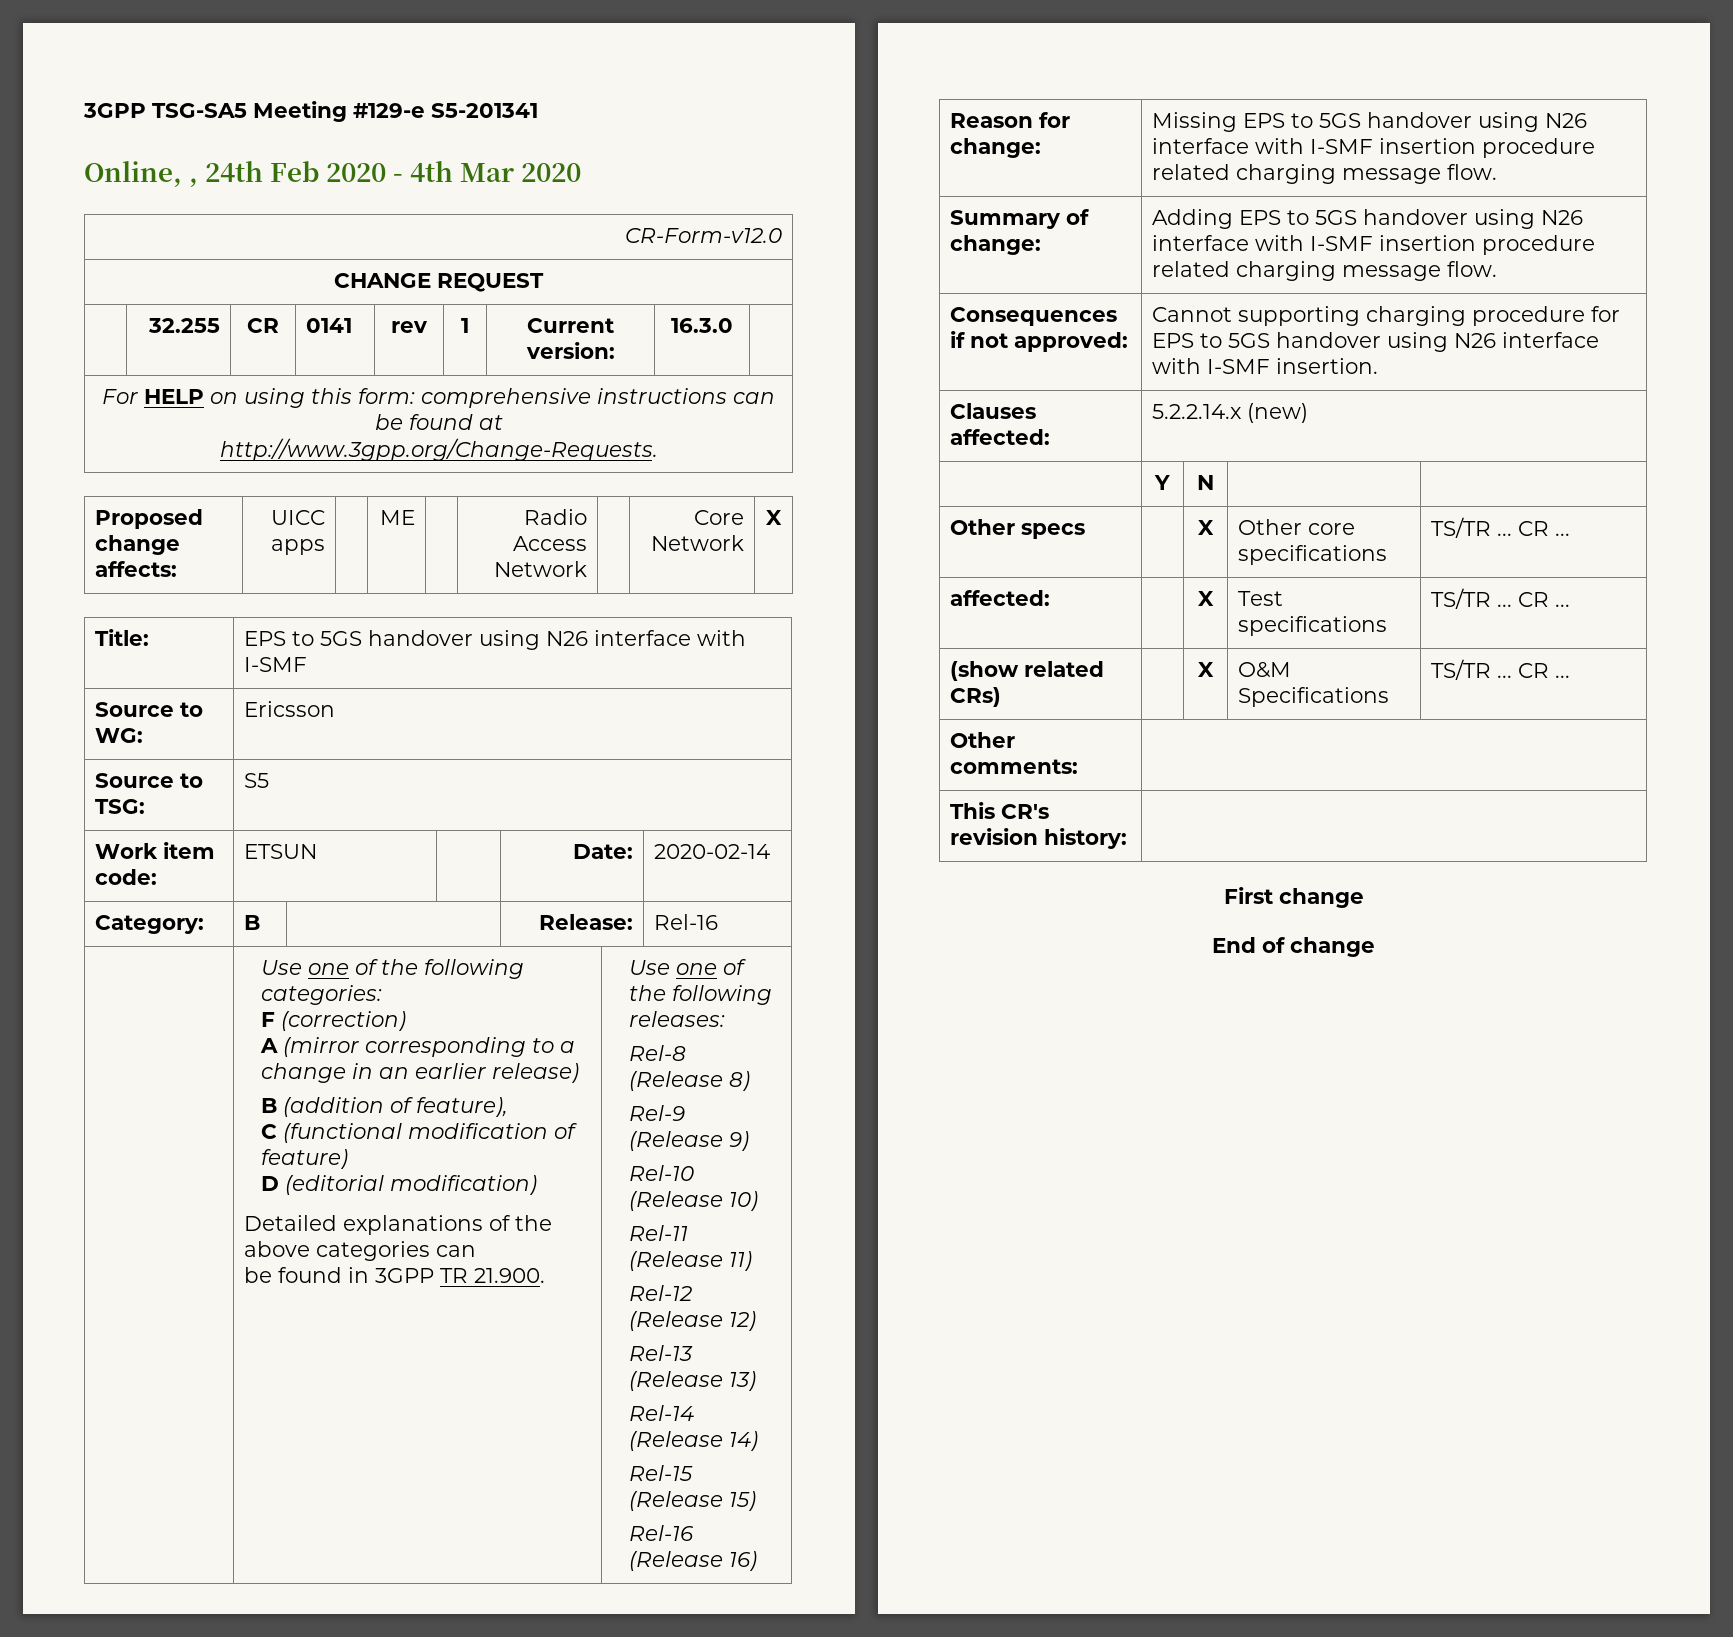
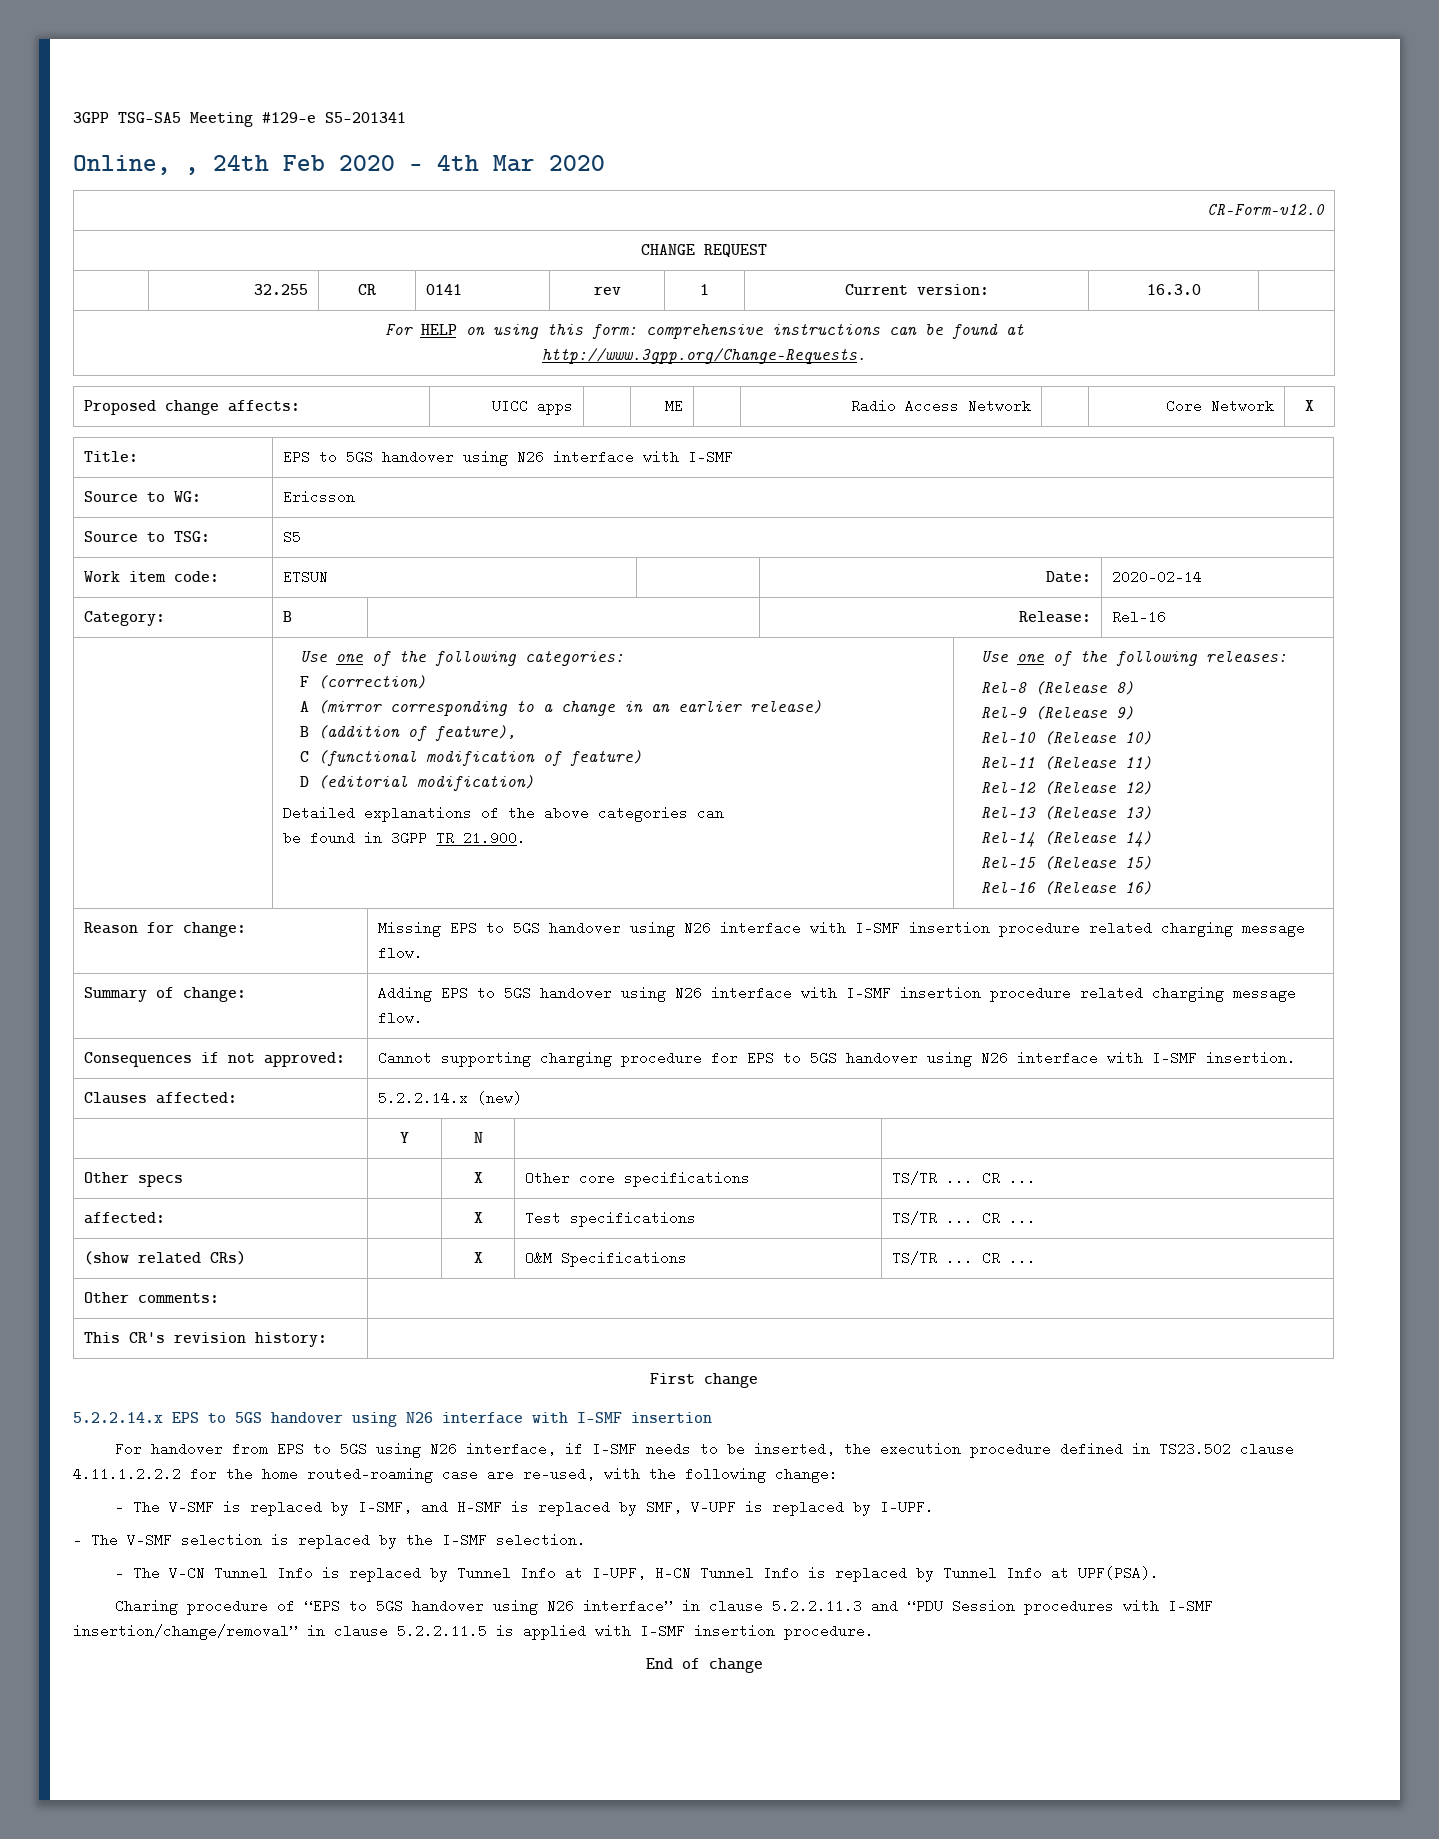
+ 5.2.2.14.x EPS to 5GS handover using N26 interface with I-SMF insertion
+ For handover from EPS to 5GS using N26 interface, if I-SMF needs to be inserted, the execution procedure defined in TS23.502 clause 4.11.1.2.2.2 for the home routed-roaming case are re-used, with the following change:
+ - The V-SMF is replaced by I-SMF, and H-SMF is replaced by SMF, V-UPF is replaced by I-UPF.
+ - The V-SMF selection is replaced by the I-SMF selection.
+ - The V-CN Tunnel Info is replaced by Tunnel Info at I-UPF, H-CN Tunnel Info is replaced by Tunnel Info at UPF(PSA).
+ Charing procedure of “EPS to 5GS handover using N26 interface” in clause 5.2.2.11.3 and “PDU Session procedures with I-SMF insertion/change/removal” in clause 5.2.2.11.5 is applied with I-SMF insertion procedure.

